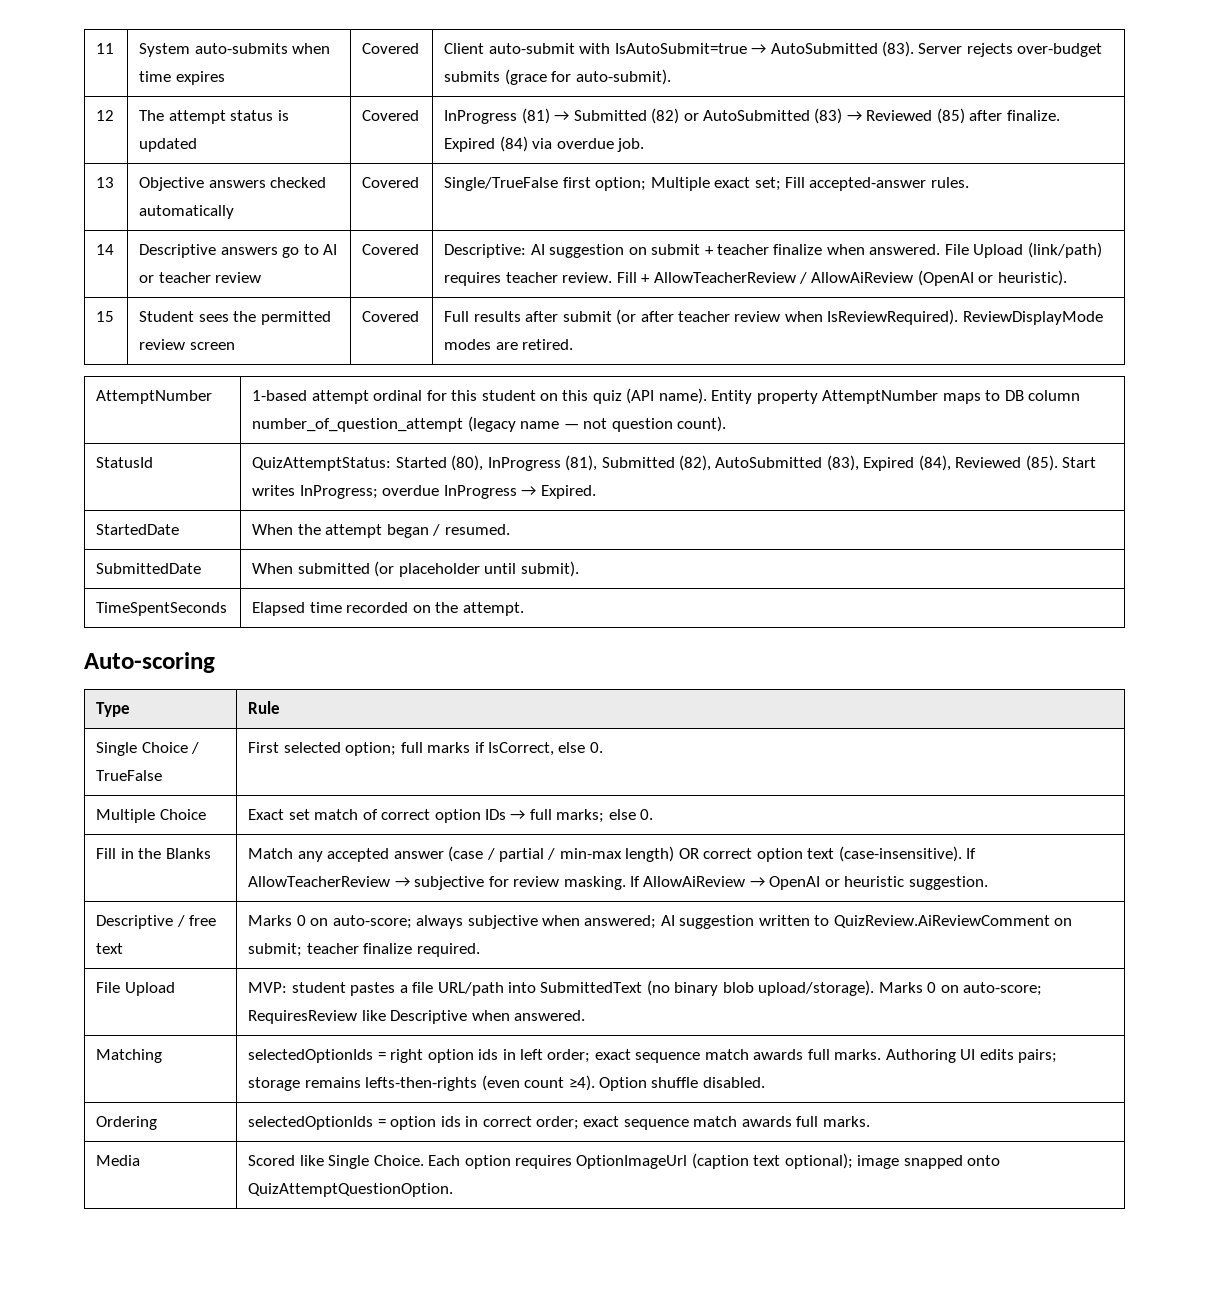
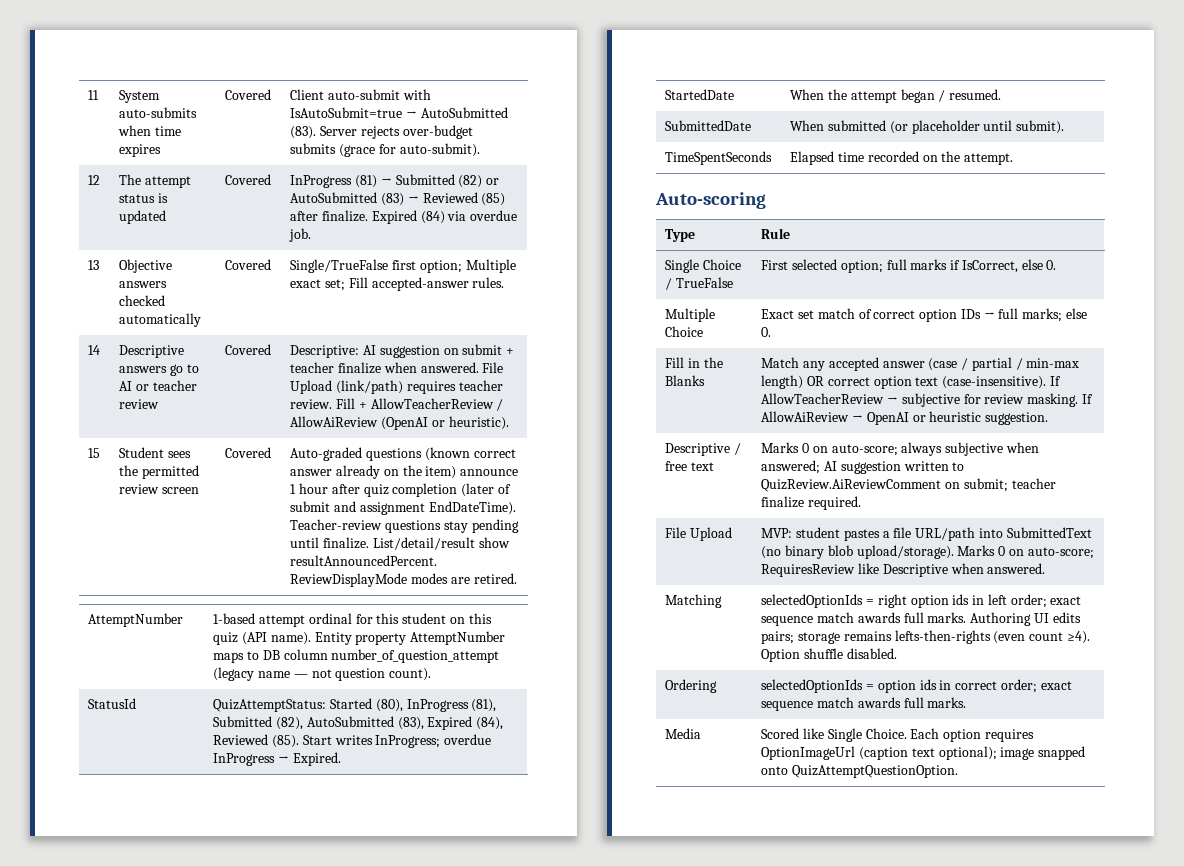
- Full results after submit (or after teacher review when IsReviewRequired).
+ Auto-graded questions (known correct answer already on the item) announce 1 hour after quiz completion (later of submit and assignment EndDateTime). Teacher-review questions stay pending until finalize. List/detail/result show resultAnnouncedPercent.

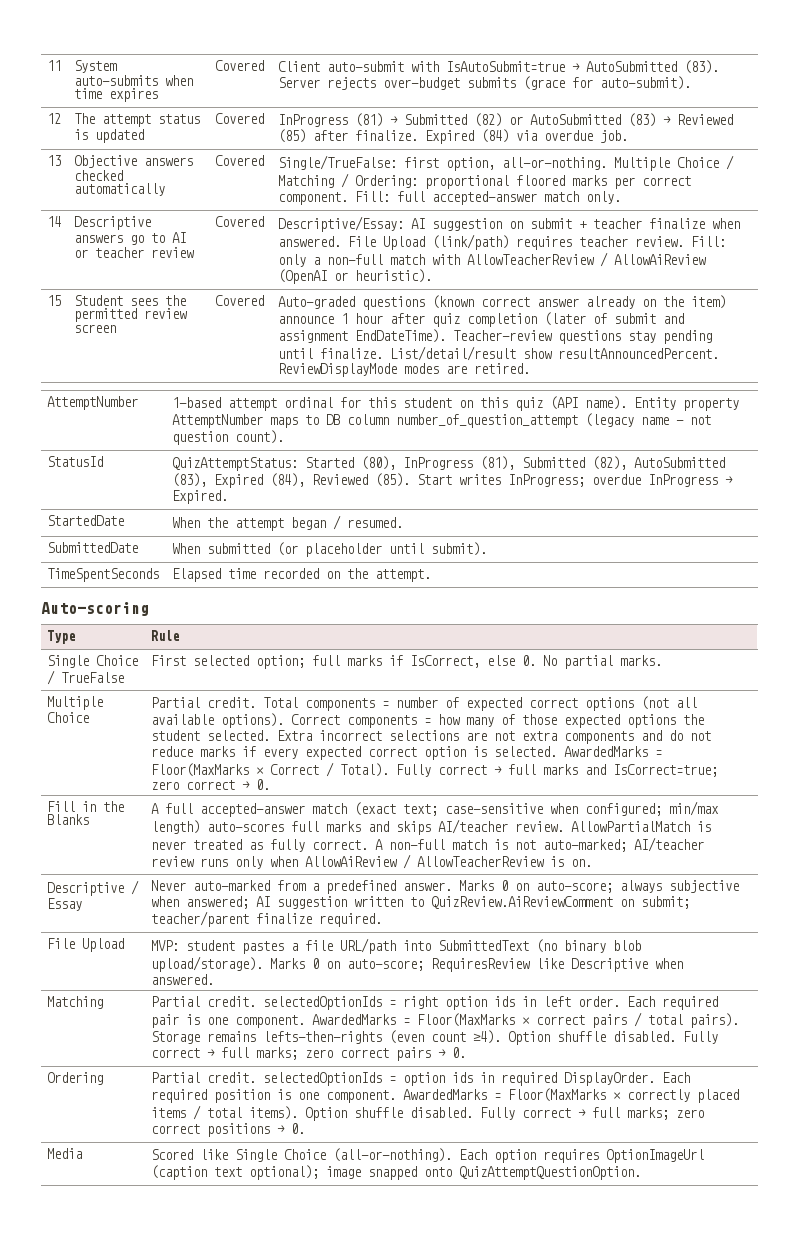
- 13 | Objective answers checked automatically | Covered | Single/TrueFalse first option; Multiple exact set; Fill accepted-answer rules.
+ 13 | Objective answers checked automatically | Covered | Single/TrueFalse: first option, all-or-nothing. Multiple Choice / Matching / Ordering: proportional floored marks per correct component. Fill: full accepted-answer match only.
- 14 | Descriptive answers go to AI or teacher review | Covered | Descriptive: AI suggestion on submit + teacher finalize when answered. File Upload (link/path) requires teacher review. Fill + AllowTeacherReview / AllowAiReview (OpenAI or heuristic).
+ 14 | Descriptive answers go to AI or teacher review | Covered | Descriptive/Essay: AI suggestion on submit + teacher finalize when answered. File Upload (link/path) requires teacher review. Fill: only a non-full match with AllowTeacherReview / AllowAiReview (OpenAI or heuristic).
- Single Choice / TrueFalse | First selected option; full marks if IsCorrect, else 0.
+ Single Choice / TrueFalse | First selected option; full marks if IsCorrect, else 0. No partial marks.
- Exact set match of correct option IDs → full marks; else 0.
+ Partial credit. Total components = number of expected correct options (not all available options). Correct components = how many of those expected options the student selected. Extra incorrect selections are not extra components and do not reduce marks if every expected correct option is selected. AwardedMarks = Floor(MaxMarks × Correct / Total). Fully correct → full marks and IsCorrect=true; zero correct → 0.
- Match any accepted answer (case / partial / min-max length) OR correct option text (case-insensitive). If AllowTeacherReview → subjective for review masking. If AllowAiReview → OpenAI or heuristic suggestion.
- Descriptive / free text | Marks 0 on auto-score; always subjective when answered; AI suggestion written to QuizReview.AiReviewComment on submit; teacher finalize required.
+ A full accepted-answer match (exact text; case-sensitive when configured; min/max length) auto-scores full marks and skips AI/teacher review. AllowPartialMatch is never treated as fully correct. A non-full match is not auto-marked; AI/teacher review runs only when AllowAiReview / AllowTeacherReview is on.
+ Descriptive / Essay | Never auto-marked from a predefined answer. Marks 0 on auto-score; always subjective when answered; AI suggestion written to QuizReview.AiReviewComment on submit; teacher/parent finalize required.
- selectedOptionIds = right option ids in left order; exact sequence match awards full marks. Authoring UI edits pairs; storage remains lefts-then-rights (even count ≥4).
+ Partial credit. selectedOptionIds = right option ids in left order. Each required pair is one component. AwardedMarks = Floor(MaxMarks × correct pairs / total pairs). Storage remains lefts-then-rights (even count ≥4).
+ Fully correct → full marks; zero correct pairs → 0.
- Ordering | selectedOptionIds = option ids in correct order; exact sequence match awards full marks.
+ Ordering | Partial credit. selectedOptionIds = option ids in required DisplayOrder. Each required position is one component. AwardedMarks = Floor(MaxMarks × correctly placed items / total items). Option shuffle disabled. Fully correct → full marks; zero correct positions → 0.
- Media | Scored like Single Choice. Each option requires OptionImageUrl (caption text optional); image snapped onto QuizAttemptQuestionOption.
+ Media | Scored like Single Choice (all-or-nothing). Each option requires OptionImageUrl (caption text optional); image snapped onto QuizAttemptQuestionOption.

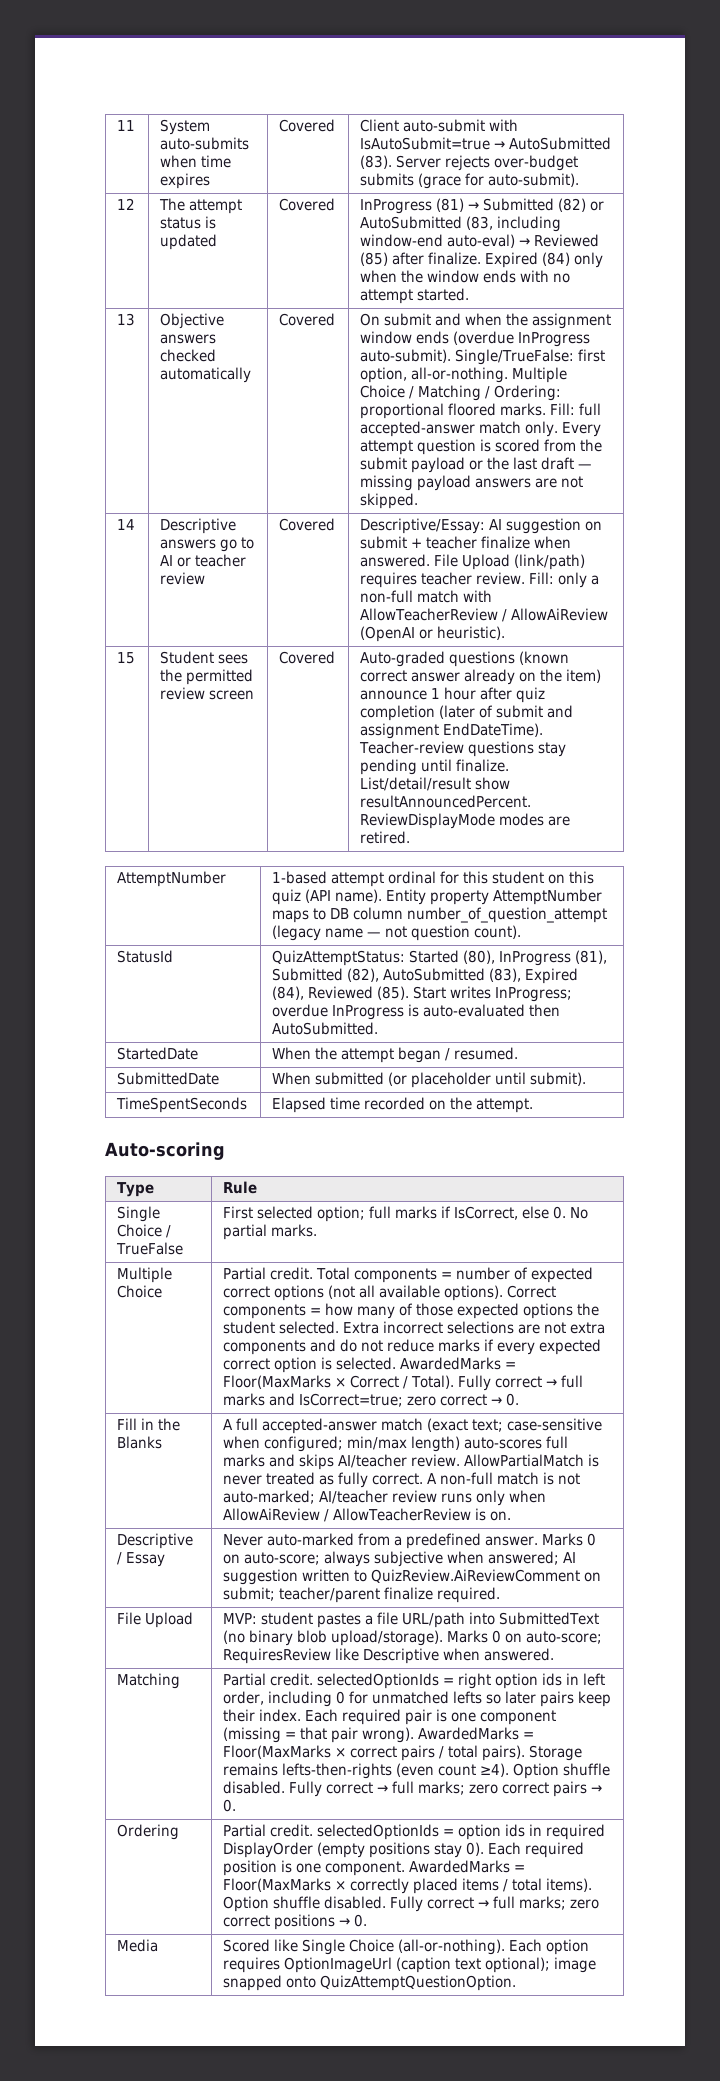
- 12 | The attempt status is updated | Covered | InProgress (81) → Submitted (82) or AutoSubmitted (83) → Reviewed (85) after finalize. Expired (84) via overdue job.
+ 12 | The attempt status is updated | Covered | InProgress (81) → Submitted (82) or AutoSubmitted (83, including window-end auto-eval) → Reviewed (85) after finalize. Expired (84) only when the window ends with no attempt started.
+ On submit and when the assignment window ends (overdue InProgress auto-submit).
- Multiple Choice / Matching / Ordering: proportional floored marks per correct component.
+ Multiple Choice / Matching / Ordering: proportional floored marks.
+ Every attempt question is scored from the submit payload or the last draft — missing payload answers are not skipped.
- StatusId | QuizAttemptStatus: Started (80), InProgress (81), Submitted (82), AutoSubmitted (83), Expired (84), Reviewed (85). Start writes InProgress; overdue InProgress → Expired.
+ StatusId | QuizAttemptStatus: Started (80), InProgress (81), Submitted (82), AutoSubmitted (83), Expired (84), Reviewed (85). Start writes InProgress; overdue InProgress is auto-evaluated then AutoSubmitted.
- Partial credit. selectedOptionIds = right option ids in left order.
+ Partial credit. selectedOptionIds = right option ids in left order, including 0 for unmatched lefts so later pairs keep their index.
- Each required pair is one component.
+ Each required pair is one component (missing = that pair wrong).
- Partial credit. selectedOptionIds = option ids in required DisplayOrder.
+ Partial credit. selectedOptionIds = option ids in required DisplayOrder (empty positions stay 0).

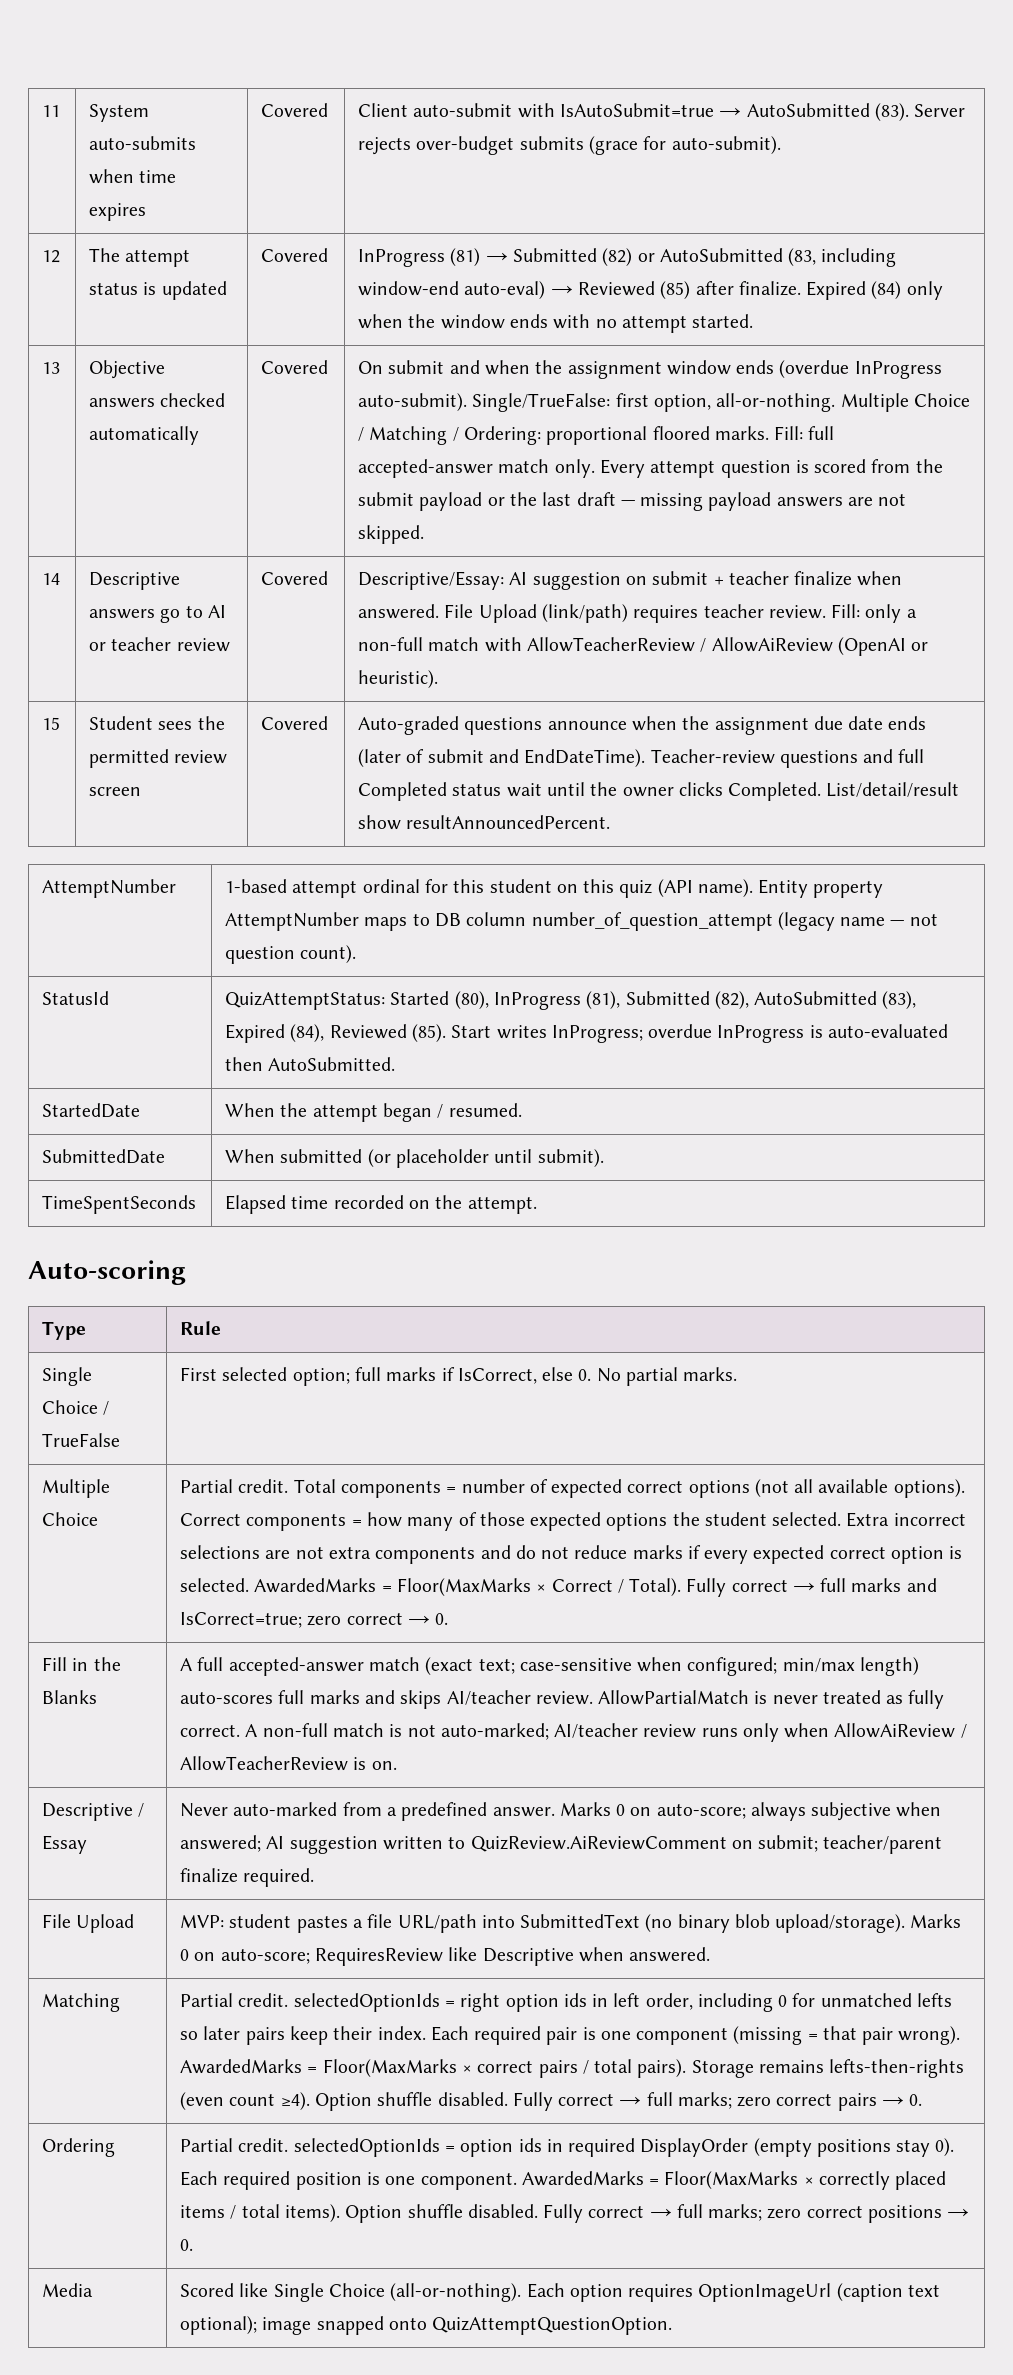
- Auto-graded questions (known correct answer already on the item) announce 1 hour after quiz completion (later of submit and assignment EndDateTime).
+ Auto-graded questions announce when the assignment due date ends (later of submit and EndDateTime).
- Teacher-review questions stay pending until finalize.
+ Teacher-review questions and full Completed status wait until the owner clicks Completed.
- ReviewDisplayMode modes are retired.

